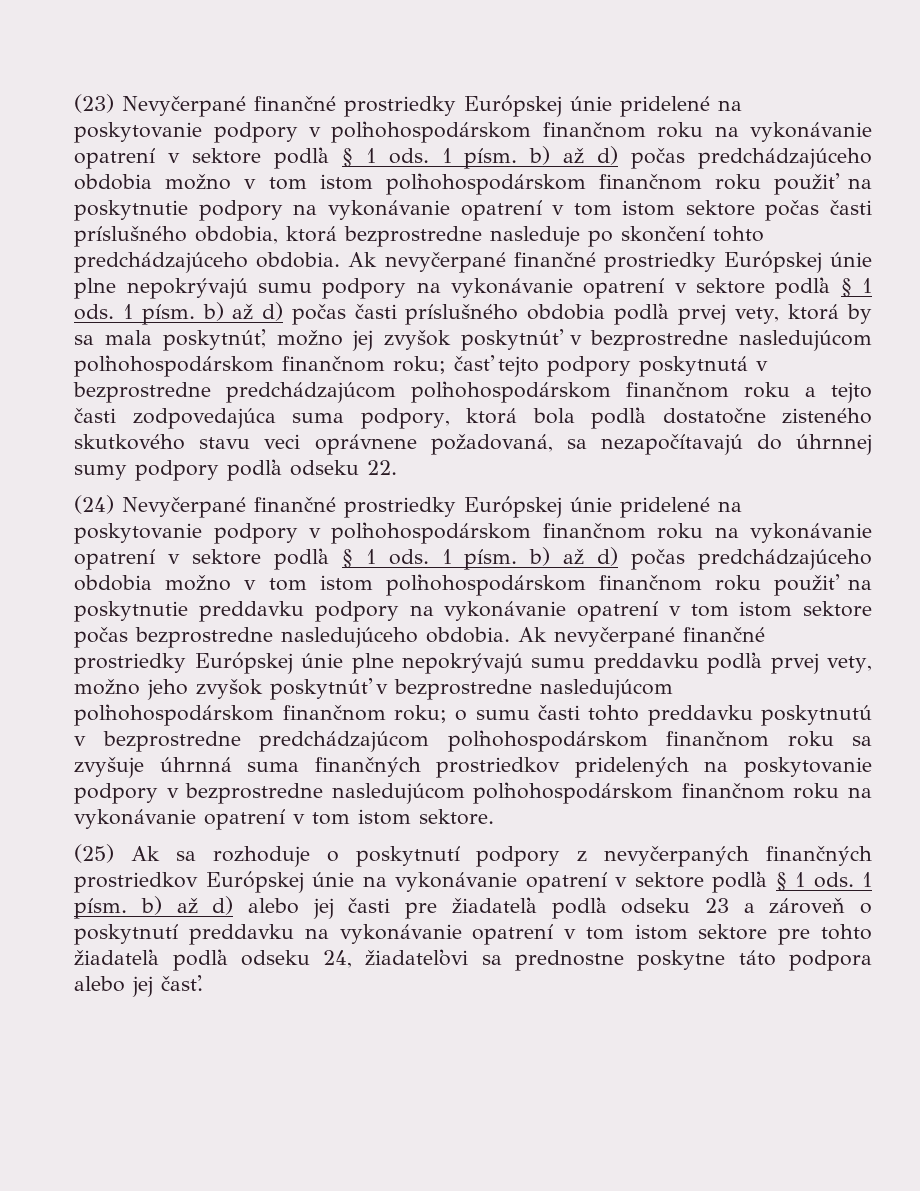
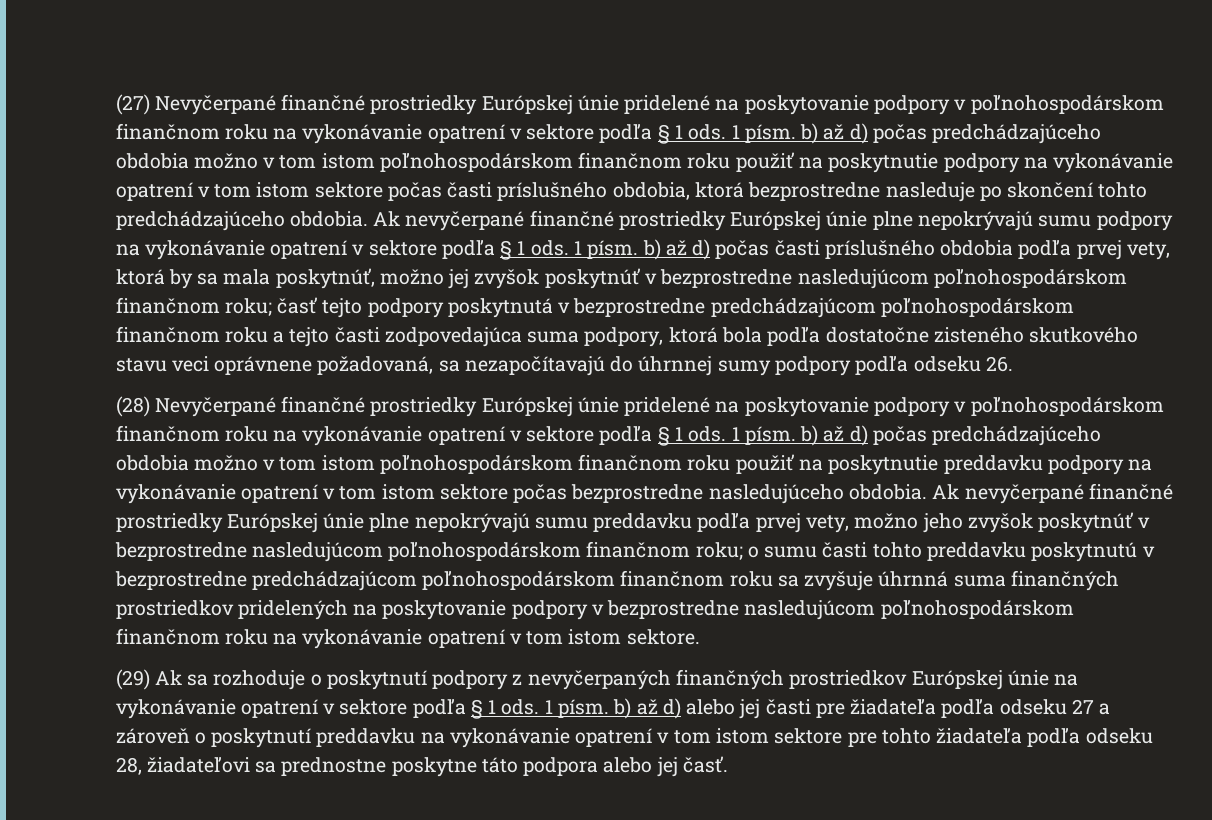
- (23) Nevyčerpané finančné prostriedky Európskej únie pridelené na poskytovanie podpory v poľnohospodárskom finančnom roku na vykonávanie opatrení v sektore podľa § 1 ods.
+ (27) Nevyčerpané finančné prostriedky Európskej únie pridelené na poskytovanie podpory v poľnohospodárskom finančnom roku na vykonávanie opatrení v sektore podľa § 1 ods.
- časť tejto podpory poskytnutá v bezprostredne predchádzajúcom poľnohospodárskom finančnom roku a tejto časti zodpovedajúca suma podpory, ktorá bola podľa dostatočne zisteného skutkového stavu veci oprávnene požadovaná, sa nezapočítavajú do úhrnnej sumy podpory podľa odseku 22.
- (24) Nevyčerpané finančné prostriedky Európskej únie pridelené na poskytovanie podpory v poľnohospodárskom finančnom roku na vykonávanie opatrení v sektore podľa § 1 ods.
+ časť tejto podpory poskytnutá v bezprostredne predchádzajúcom poľnohospodárskom finančnom roku a tejto časti zodpovedajúca suma podpory, ktorá bola podľa dostatočne zisteného skutkového stavu veci oprávnene požadovaná, sa nezapočítavajú do úhrnnej sumy podpory podľa odseku 26.
+ (28) Nevyčerpané finančné prostriedky Európskej únie pridelené na poskytovanie podpory v poľnohospodárskom finančnom roku na vykonávanie opatrení v sektore podľa § 1 ods.
- (25) Ak sa rozhoduje o poskytnutí podpory z nevyčerpaných finančných prostriedkov Európskej únie na vykonávanie opatrení v sektore podľa § 1 ods.
+ (29) Ak sa rozhoduje o poskytnutí podpory z nevyčerpaných finančných prostriedkov Európskej únie na vykonávanie opatrení v sektore podľa § 1 ods.
- 1 písm. b) až d) alebo jej časti pre žiadateľa podľa odseku 23 a zároveň o poskytnutí preddavku na vykonávanie opatrení v tom istom sektore pre tohto žiadateľa podľa odseku 24, žiadateľovi sa prednostne poskytne táto podpora alebo jej časť.
+ 1 písm. b) až d) alebo jej časti pre žiadateľa podľa odseku 27 a zároveň o poskytnutí preddavku na vykonávanie opatrení v tom istom sektore pre tohto žiadateľa podľa odseku 28, žiadateľovi sa prednostne poskytne táto podpora alebo jej časť.

